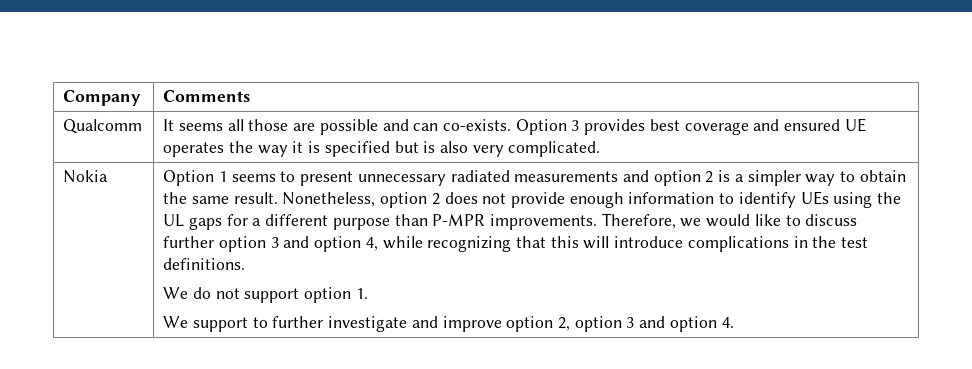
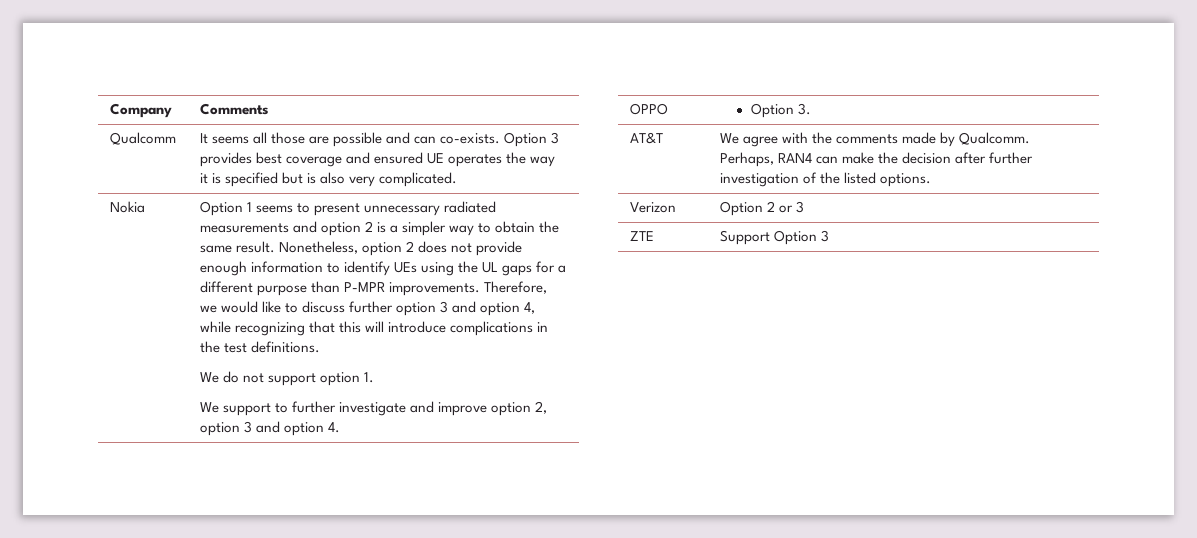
+ OPPO | Option 3.
+ AT&T | We agree with the comments made by Qualcomm. Perhaps, RAN4 can make the decision after further investigation of the listed options.
+ Verizon | Option 2 or 3
+ ZTE | Support Option 3

